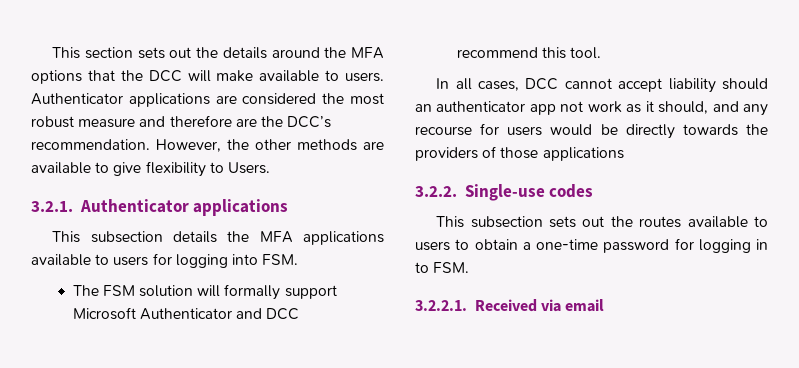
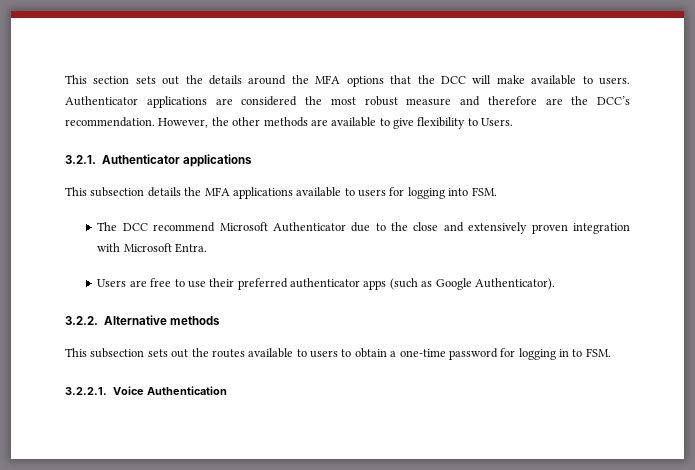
- The FSM solution will formally support Microsoft Authenticator and DCC recommend this tool.
- In all cases, DCC cannot accept liability should an authenticator app not work as it should, and any recourse for users would be directly towards the providers of those applications
+ The DCC recommend Microsoft Authenticator due to the close and extensively proven integration with Microsoft Entra.
+ Users are free to use their preferred authenticator apps (such as Google Authenticator).
- 3.2.2. Single-use codes
+ 3.2.2. Alternative methods
- 3.2.2.1. Received via email
+ 3.2.2.1. Voice Authentication

